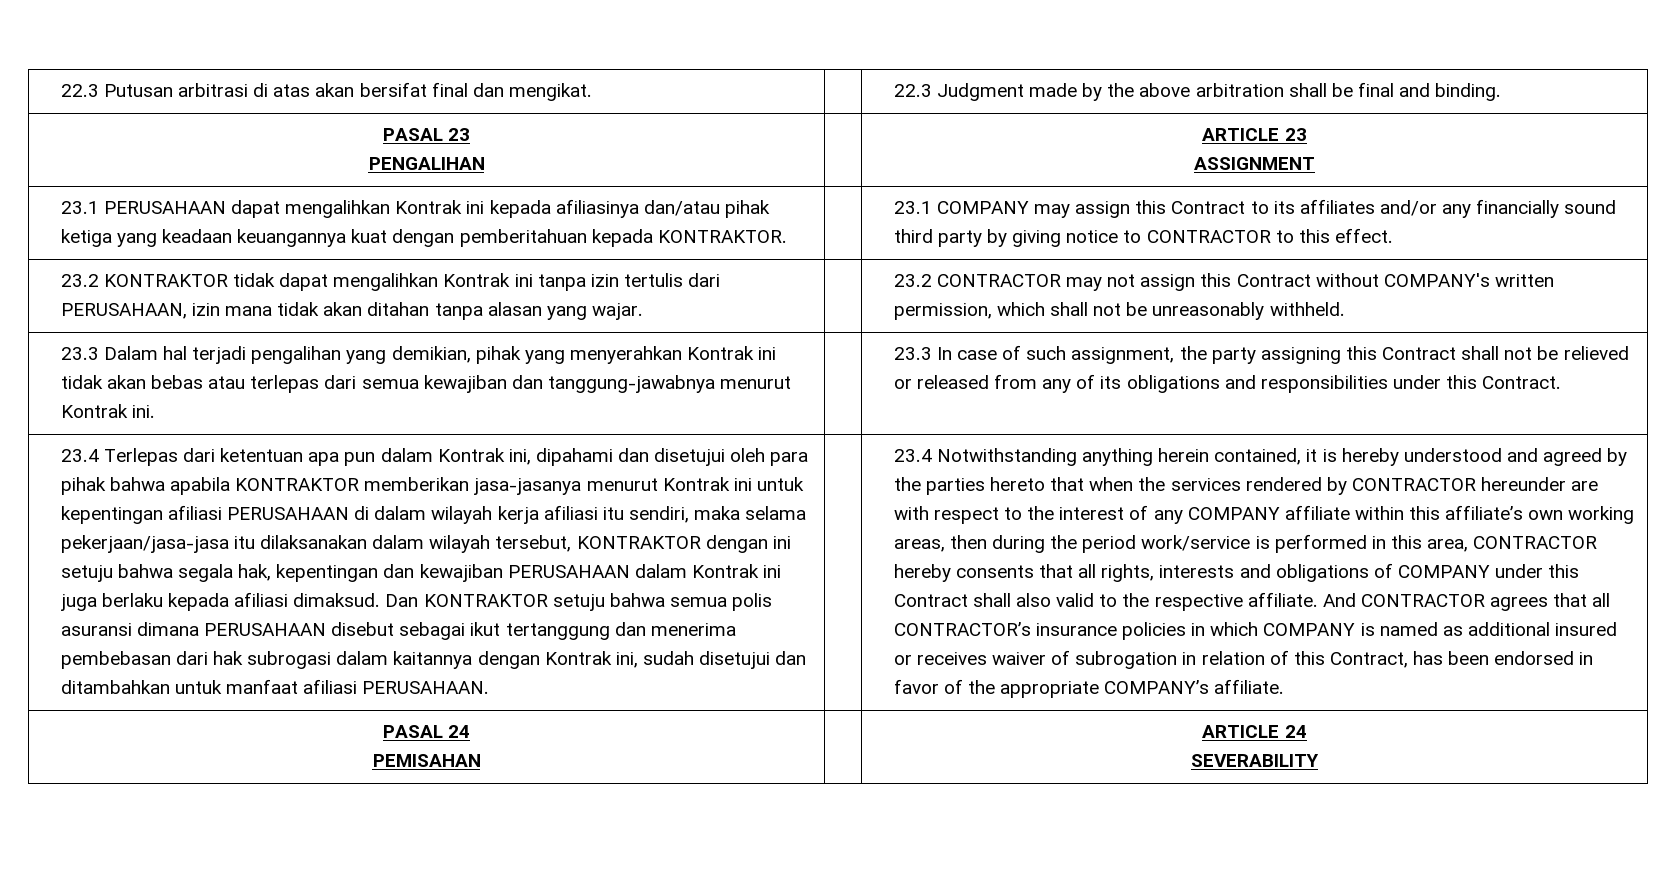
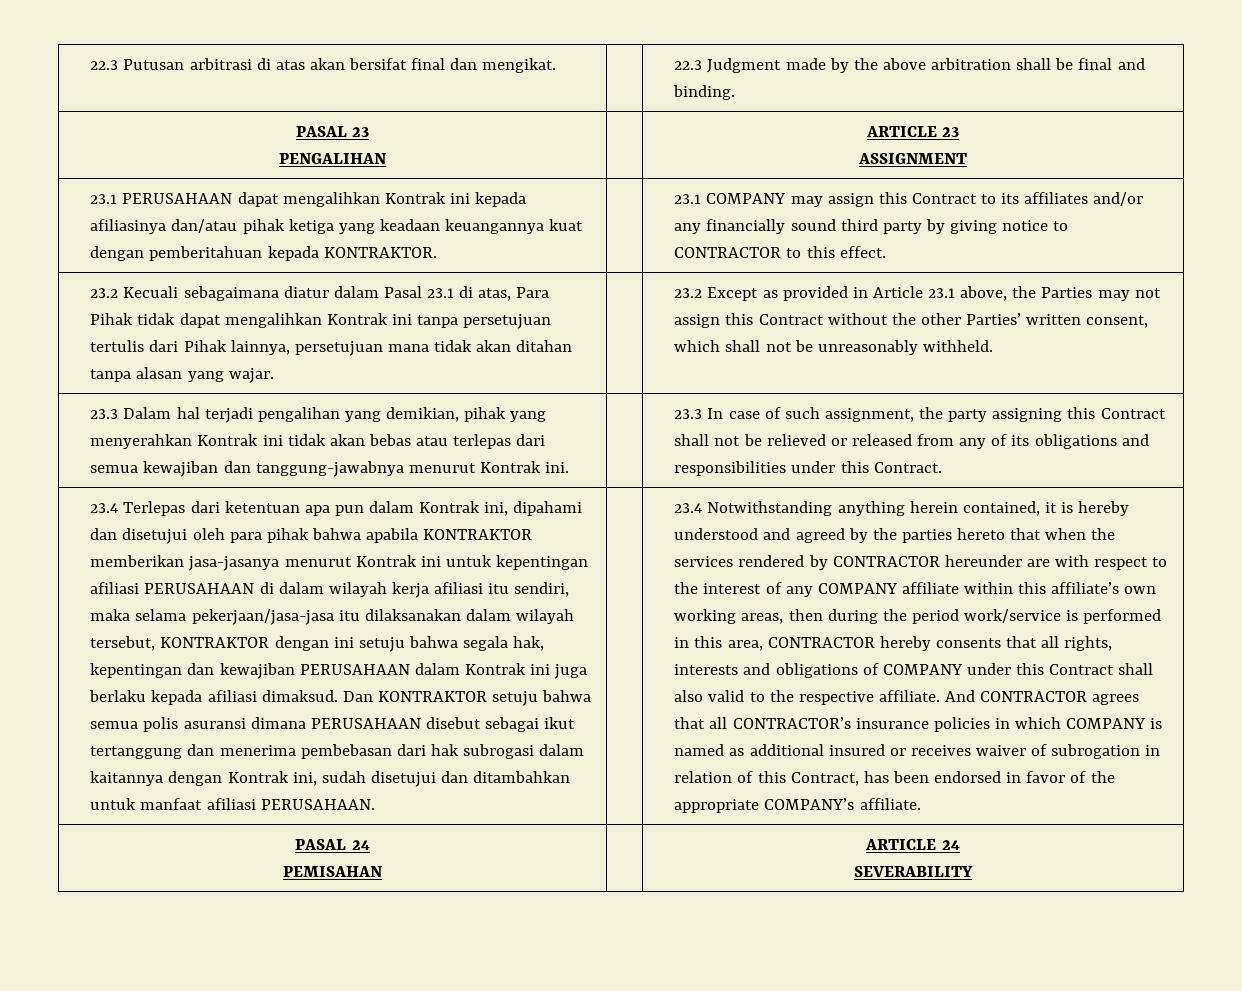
- 23.2 KONTRAKTOR tidak dapat mengalihkan Kontrak ini tanpa izin tertulis dari PERUSAHAAN, izin mana tidak akan ditahan tanpa alasan yang wajar.
+ 23.2 Kecuali sebagaimana diatur dalam Pasal 23.1 di atas, Para Pihak tidak dapat mengalihkan Kontrak ini tanpa persetujuan tertulis dari Pihak lainnya, persetujuan mana tidak akan ditahan tanpa alasan yang wajar.
- 23.2 CONTRACTOR may not assign this Contract without COMPANY's written permission, which shall not be unreasonably withheld.
+ 23.2 Except as provided in Article 23.1 above, the Parties may not assign this Contract without the other Parties’ written consent, which shall not be unreasonably withheld.

